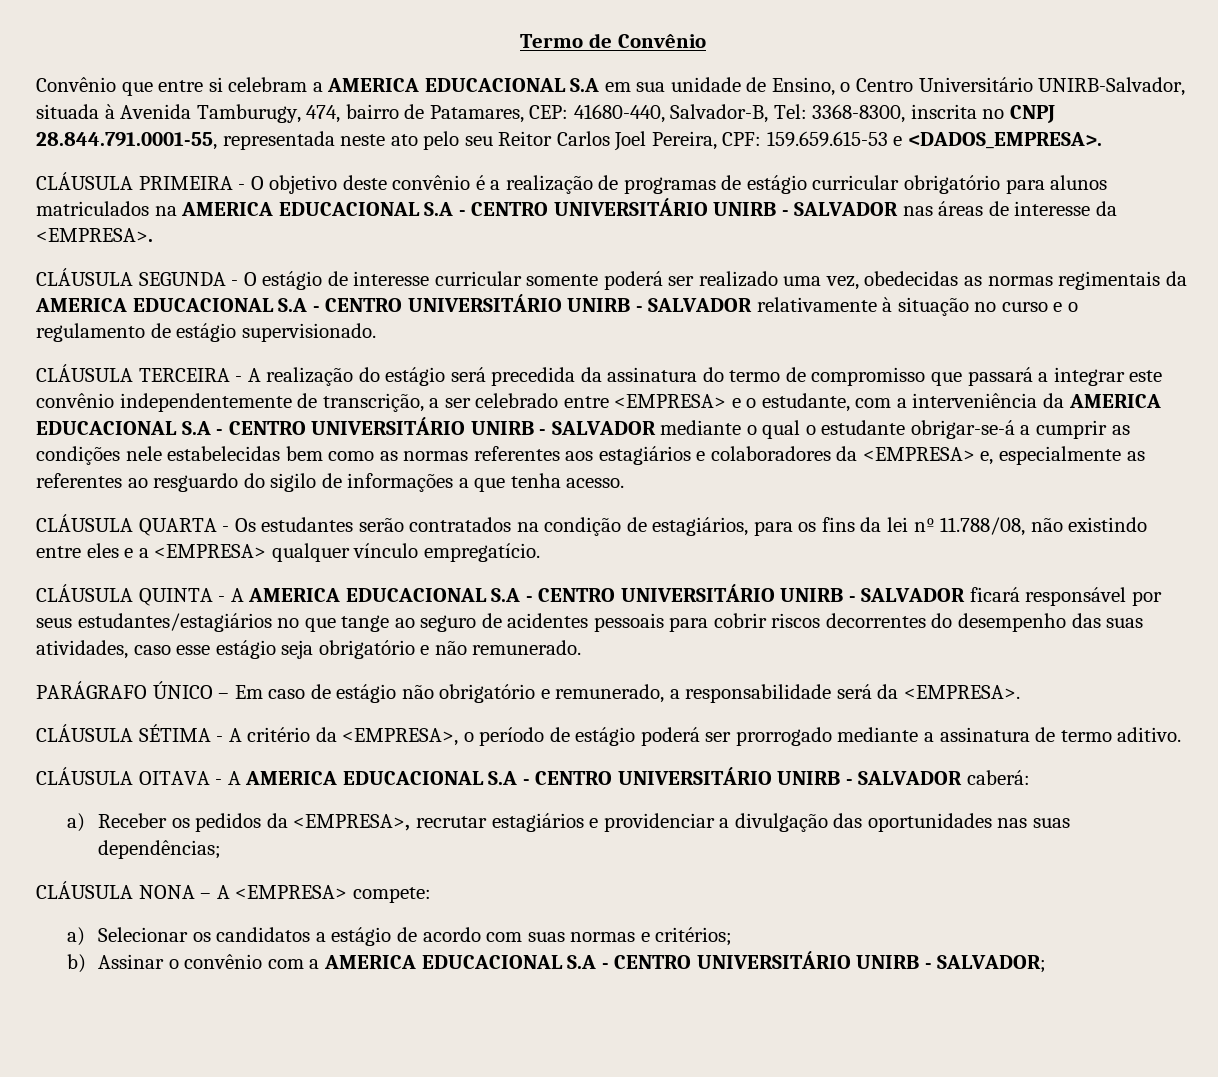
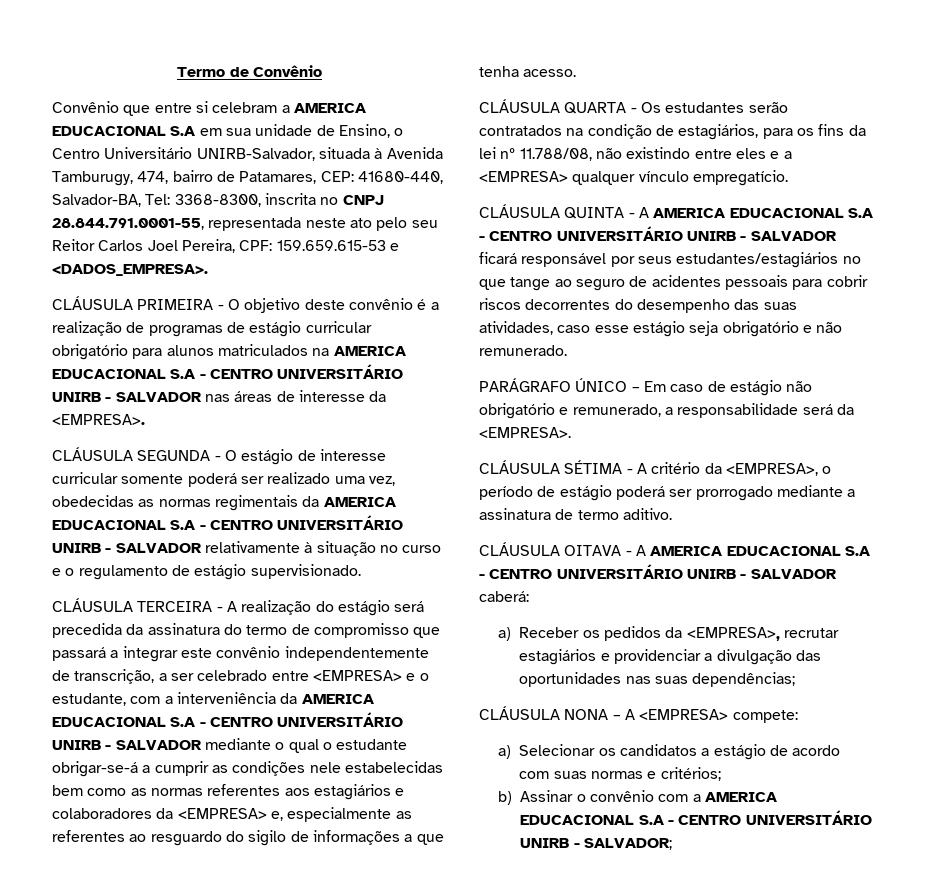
- Convênio que entre si celebram a AMERICA EDUCACIONAL S.A em sua unidade de Ensino, o Centro Universitário UNIRB-Salvador, situada à Avenida Tamburugy, 474, bairro de Patamares, CEP: 41680-440, Salvador-B, Tel: 3368-8300, inscrita no CNPJ 28.844.791.0001-55, representada neste ato pelo seu Reitor Carlos Joel Pereira, CPF: 159.659.615-53 e <DADOS_EMPRESA>.
+ Convênio que entre si celebram a AMERICA EDUCACIONAL S.A em sua unidade de Ensino, o Centro Universitário UNIRB-Salvador, situada à Avenida Tamburugy, 474, bairro de Patamares, CEP: 41680-440, Salvador-BA, Tel: 3368-8300, inscrita no CNPJ 28.844.791.0001-55, representada neste ato pelo seu Reitor Carlos Joel Pereira, CPF: 159.659.615-53 e <DADOS_EMPRESA>.

